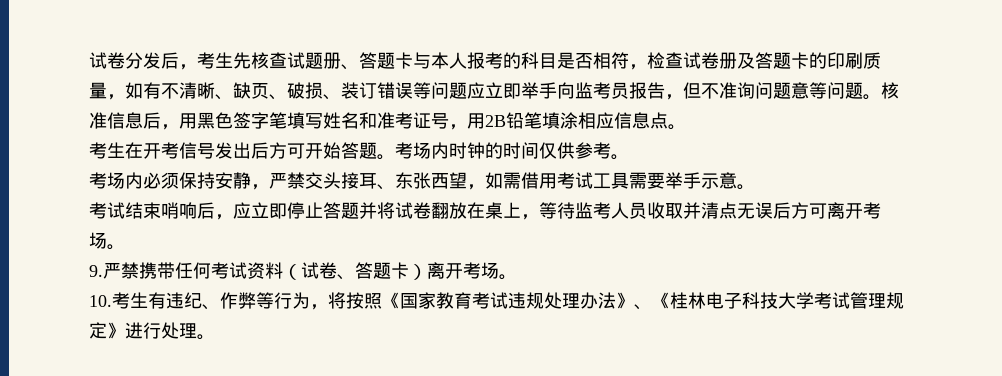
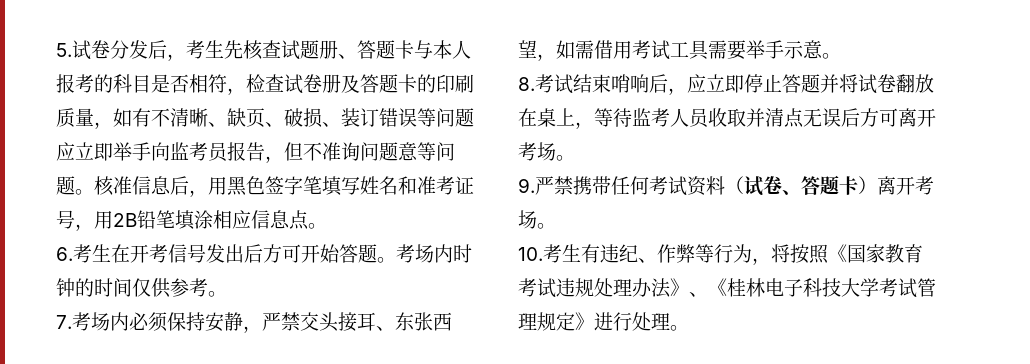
- 试卷分发后，考生先核查试题册、答题卡与本人报考的科目是否相符，检查试卷册及答题卡的印刷质量，如有不清晰、缺页、破损、装订错误等问题应立即举手向监考员报告，但不准询问题意等问题。
+ 5.试卷分发后，考生先核查试题册、答题卡与本人报考的科目是否相符，检查试卷册及答题卡的印刷质量，如有不清晰、缺页、破损、装订错误等问题应立即举手向监考员报告，但不准询问题意等问题。
- 考生在开考信号发出后方可开始答题。
+ 6.考生在开考信号发出后方可开始答题。
- 考场内必须保持安静，严禁交头接耳、东张西望，如需借用考试工具需要举手示意。
+ 7.考场内必须保持安静，严禁交头接耳、东张西望，如需借用考试工具需要举手示意。
- 考试结束哨响后，应立即停止答题并将试卷翻放在桌上，等待监考人员收取并清点无误后方可离开考场。
+ 8.考试结束哨响后，应立即停止答题并将试卷翻放在桌上，等待监考人员收取并清点无误后方可离开考场。

